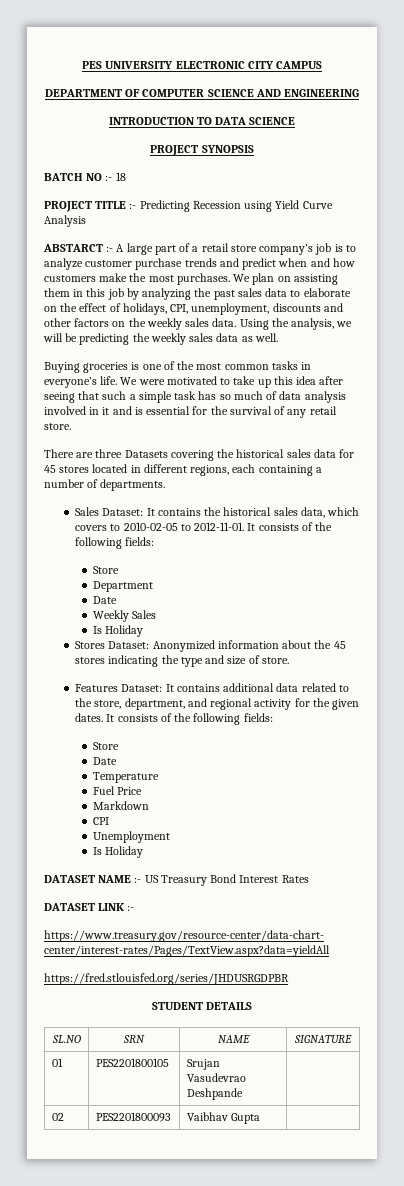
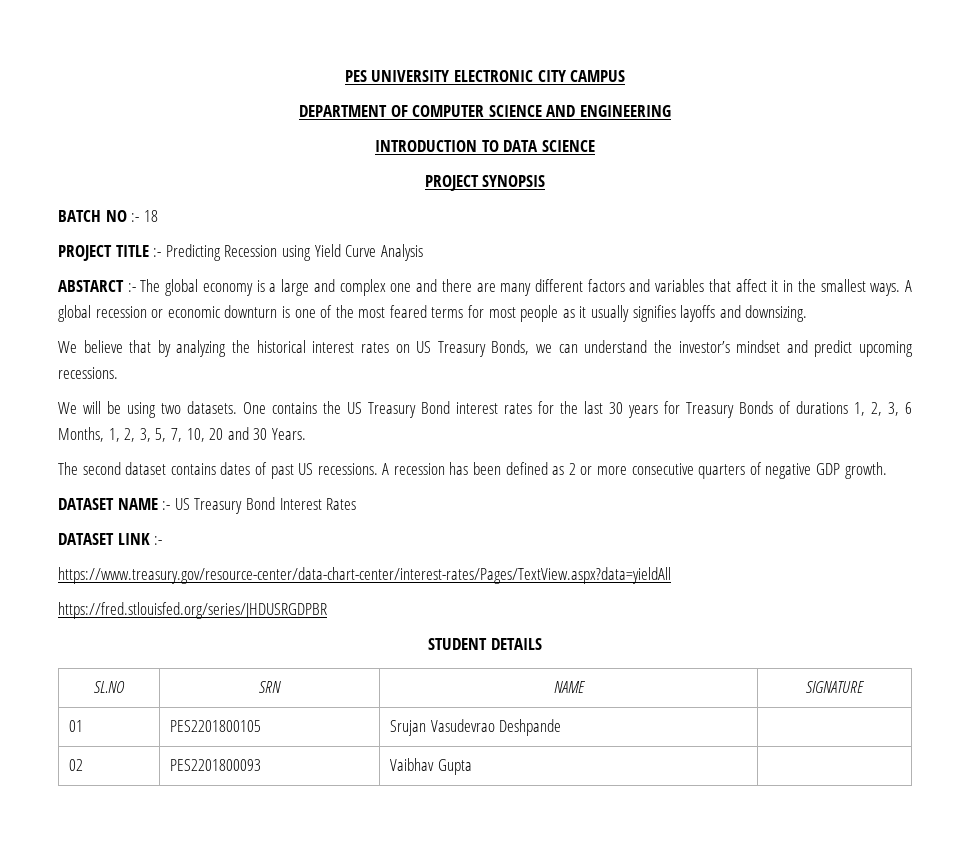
- ABSTARCT :- A large part of a retail store company’s job is to analyze customer purchase trends and predict when and how customers make the most purchases. We plan on assisting them in this job by analyzing the past sales data to elaborate on the effect of holidays, CPI, unemployment, discounts and other factors on the weekly sales data. Using the analysis, we will be predicting the weekly sales data as well.
- Buying groceries is one of the most common tasks in everyone’s life. We were motivated to take up this idea after seeing that such a simple task has so much of data analysis involved in it and is essential for the survival of any retail store.
- There are three Datasets covering the historical sales data for 45 stores located in different regions, each containing a number of departments.
- Sales Dataset: It contains the historical sales data, which covers to 2010-02-05 to 2012-11-01. It consists of the following fields:
- Store
- Department
- Date
- Weekly Sales
- Is Holiday
- Stores Dataset: Anonymized information about the 45 stores indicating the type and size of store.
- Features Dataset: It contains additional data related to the store, department, and regional activity for the given dates. It consists of the following fields:
- Store
- Date
- Temperature
- Fuel Price
- Markdown
- CPI
- Unemployment
- Is Holiday
+ ABSTARCT :- The global economy is a large and complex one and there are many different factors and variables that affect it in the smallest ways. A global recession or economic downturn is one of the most feared terms for most people as it usually signifies layoffs and downsizing.
+ We believe that by analyzing the historical interest rates on US Treasury Bonds, we can understand the investor’s mindset and predict upcoming recessions.
+ We will be using two datasets. One contains the US Treasury Bond interest rates for the last 30 years for Treasury Bonds of durations 1, 2, 3, 6 Months, 1, 2, 3, 5, 7, 10, 20 and 30 Years.
+ The second dataset contains dates of past US recessions. A recession has been defined as 2 or more consecutive quarters of negative GDP growth.

